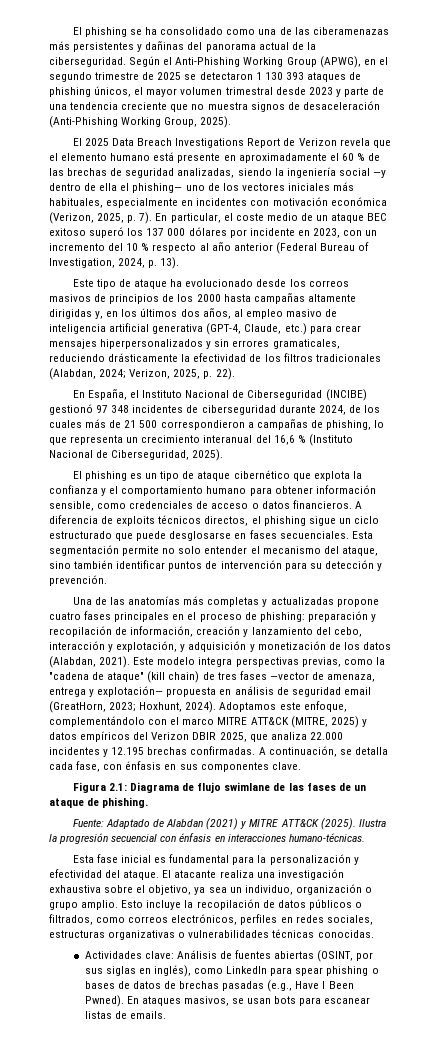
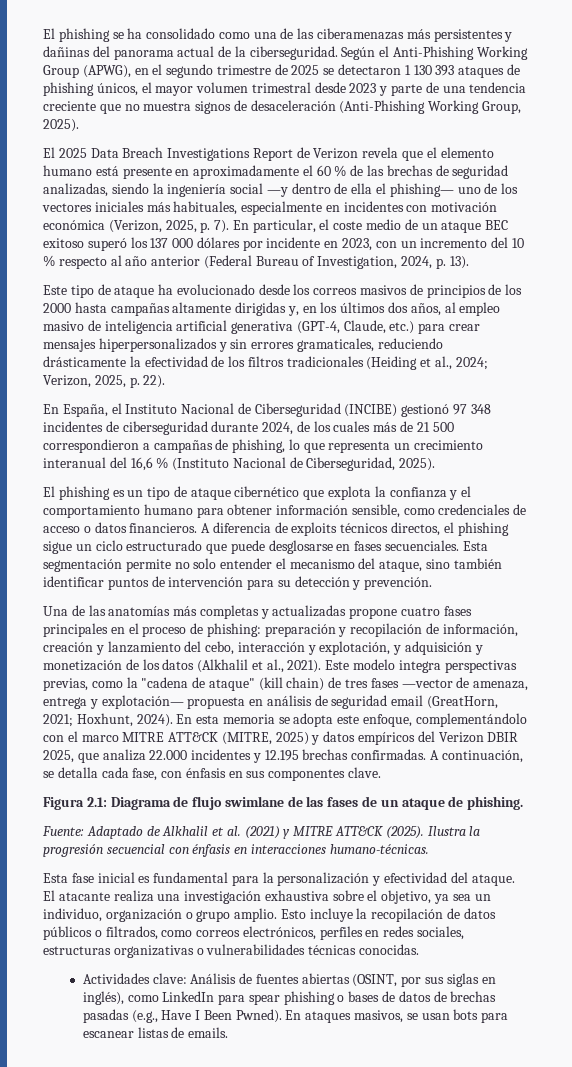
- Este tipo de ataque ha evolucionado desde los correos masivos de principios de los 2000 hasta campañas altamente dirigidas y, en los últimos dos años, al empleo masivo de inteligencia artificial generativa (GPT-4, Claude, etc.) para crear mensajes hiperpersonalizados y sin errores gramaticales, reduciendo drásticamente la efectividad de los filtros tradicionales (Alabdan, 2024; Verizon, 2025, p. 22).
+ Este tipo de ataque ha evolucionado desde los correos masivos de principios de los 2000 hasta campañas altamente dirigidas y, en los últimos dos años, al empleo masivo de inteligencia artificial generativa (GPT-4, Claude, etc.) para crear mensajes hiperpersonalizados y sin errores gramaticales, reduciendo drásticamente la efectividad de los filtros tradicionales (Heiding et al., 2024; Verizon, 2025, p. 22).
- Una de las anatomías más completas y actualizadas propone cuatro fases principales en el proceso de phishing: preparación y recopilación de información, creación y lanzamiento del cebo, interacción y explotación, y adquisición y monetización de los datos (Alabdan, 2021).
+ Una de las anatomías más completas y actualizadas propone cuatro fases principales en el proceso de phishing: preparación y recopilación de información, creación y lanzamiento del cebo, interacción y explotación, y adquisición y monetización de los datos (Alkhalil et al., 2021).
- Este modelo integra perspectivas previas, como la "cadena de ataque" (kill chain) de tres fases —vector de amenaza, entrega y explotación— propuesta en análisis de seguridad email (GreatHorn, 2023; Hoxhunt, 2024).
+ Este modelo integra perspectivas previas, como la "cadena de ataque" (kill chain) de tres fases —vector de amenaza, entrega y explotación— propuesta en análisis de seguridad email (GreatHorn, 2021; Hoxhunt, 2024).
- Adoptamos este enfoque, complementándolo con el marco MITRE ATT&CK (MITRE, 2025) y datos empíricos del Verizon DBIR 2025, que analiza 22.000 incidentes y 12.195 brechas confirmadas.
+ En esta memoria se adopta este enfoque, complementándolo con el marco MITRE ATT&CK (MITRE, 2025) y datos empíricos del Verizon DBIR 2025, que analiza 22.000 incidentes y 12.195 brechas confirmadas.
- Fuente: Adaptado de Alabdan (2021) y MITRE ATT&CK (2025).
+ Fuente: Adaptado de Alkhalil et al. (2021) y MITRE ATT&CK (2025).

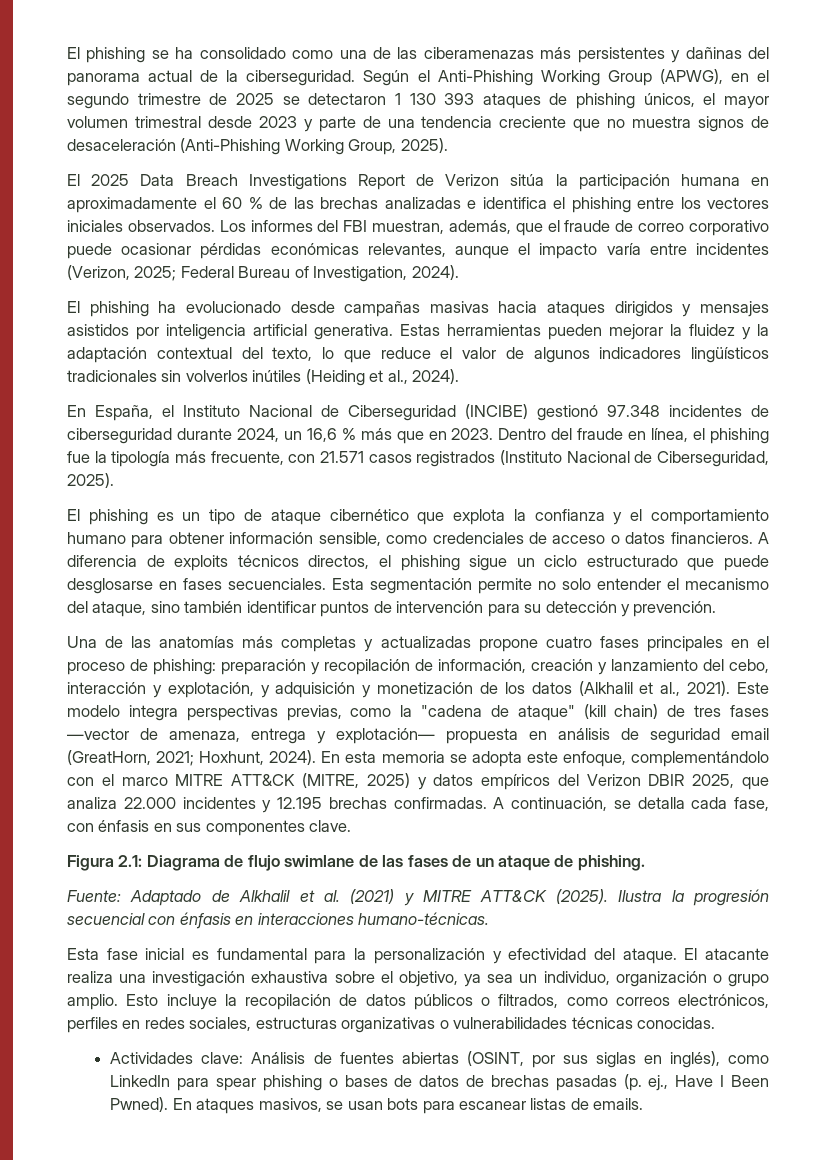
- El 2025 Data Breach Investigations Report de Verizon revela que el elemento humano está presente en aproximadamente el 60 % de las brechas de seguridad analizadas, siendo la ingeniería social —y dentro de ella el phishing— uno de los vectores iniciales más habituales, especialmente en incidentes con motivación económica (Verizon, 2025, p. 7). En particular, el coste medio de un ataque BEC exitoso superó los 137 000 dólares por incidente en 2023, con un incremento del 10 % respecto al año anterior (Federal Bureau of Investigation, 2024, p. 13).
- Este tipo de ataque ha evolucionado desde los correos masivos de principios de los 2000 hasta campañas altamente dirigidas y, en los últimos dos años, al empleo masivo de inteligencia artificial generativa (GPT-4, Claude, etc.) para crear mensajes hiperpersonalizados y sin errores gramaticales, reduciendo drásticamente la efectividad de los filtros tradicionales (Heiding et al., 2024; Verizon, 2025, p. 22).
+ El 2025 Data Breach Investigations Report de Verizon sitúa la participación humana en aproximadamente el 60 % de las brechas analizadas e identifica el phishing entre los vectores iniciales observados. Los informes del FBI muestran, además, que el fraude de correo corporativo puede ocasionar pérdidas económicas relevantes, aunque el impacto varía entre incidentes (Verizon, 2025; Federal Bureau of Investigation, 2024).
+ El phishing ha evolucionado desde campañas masivas hacia ataques dirigidos y mensajes asistidos por inteligencia artificial generativa. Estas herramientas pueden mejorar la fluidez y la adaptación contextual del texto, lo que reduce el valor de algunos indicadores lingüísticos tradicionales sin volverlos inútiles (Heiding et al., 2024).
- En España, el Instituto Nacional de Ciberseguridad (INCIBE) gestionó 97 348 incidentes de ciberseguridad durante 2024, de los cuales más de 21 500 correspondieron a campañas de phishing, lo que representa un crecimiento interanual del 16,6 % (Instituto Nacional de Ciberseguridad, 2025).
+ En España, el Instituto Nacional de Ciberseguridad (INCIBE) gestionó 97.348 incidentes de ciberseguridad durante 2024, un 16,6 % más que en 2023. Dentro del fraude en línea, el phishing fue la tipología más frecuente, con 21.571 casos registrados (Instituto Nacional de Ciberseguridad, 2025).
- Actividades clave: Análisis de fuentes abiertas (OSINT, por sus siglas en inglés), como LinkedIn para spear phishing o bases de datos de brechas pasadas (e.g., Have I Been Pwned).
+ Actividades clave: Análisis de fuentes abiertas (OSINT, por sus siglas en inglés), como LinkedIn para spear phishing o bases de datos de brechas pasadas (p. ej., Have I Been Pwned).

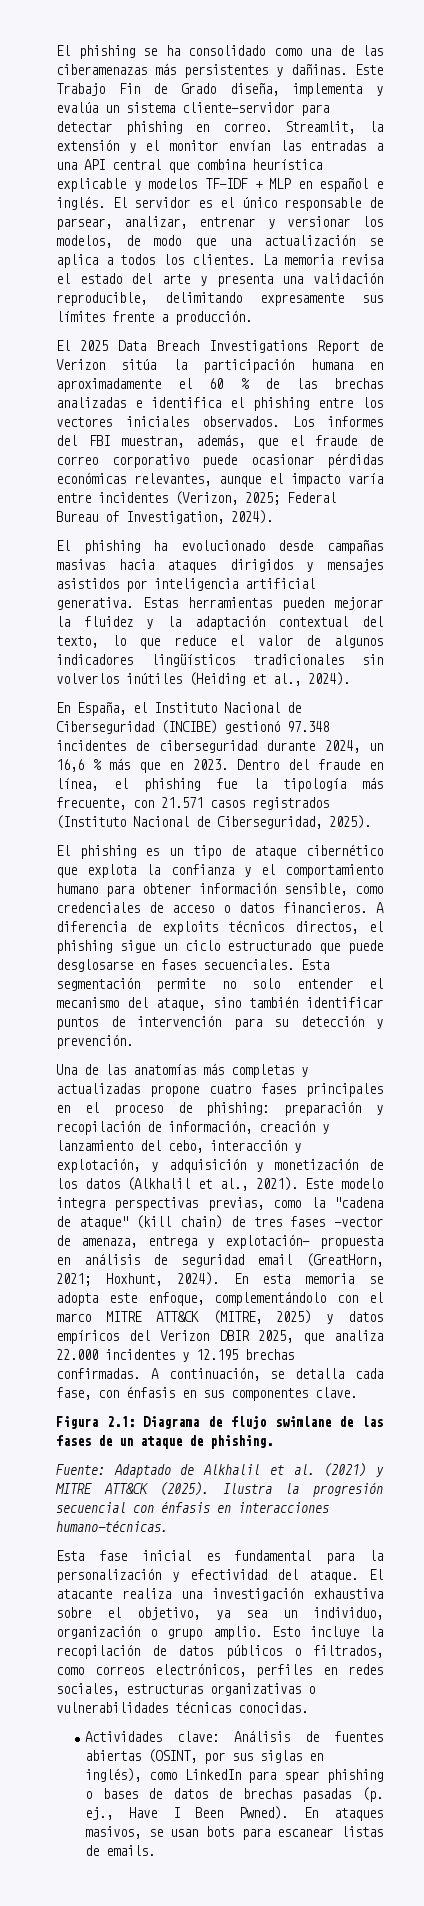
- El phishing se ha consolidado como una de las ciberamenazas más persistentes y dañinas del panorama actual de la ciberseguridad. Según el Anti-Phishing Working Group (APWG), en el segundo trimestre de 2025 se detectaron 1 130 393 ataques de phishing únicos, el mayor volumen trimestral desde 2023 y parte de una tendencia creciente que no muestra signos de desaceleración (Anti-Phishing Working Group, 2025).
+ El phishing se ha consolidado como una de las ciberamenazas más persistentes y dañinas. Este Trabajo Fin de Grado diseña, implementa y evalúa un sistema cliente-servidor para detectar phishing en correo. Streamlit, la extensión y el monitor envían las entradas a una API central que combina heurística explicable y modelos TF-IDF + MLP en español e inglés. El servidor es el único responsable de parsear, analizar, entrenar y versionar los modelos, de modo que una actualización se aplica a todos los clientes. La memoria revisa el estado del arte y presenta una validación reproducible, delimitando expresamente sus límites frente a producción.

